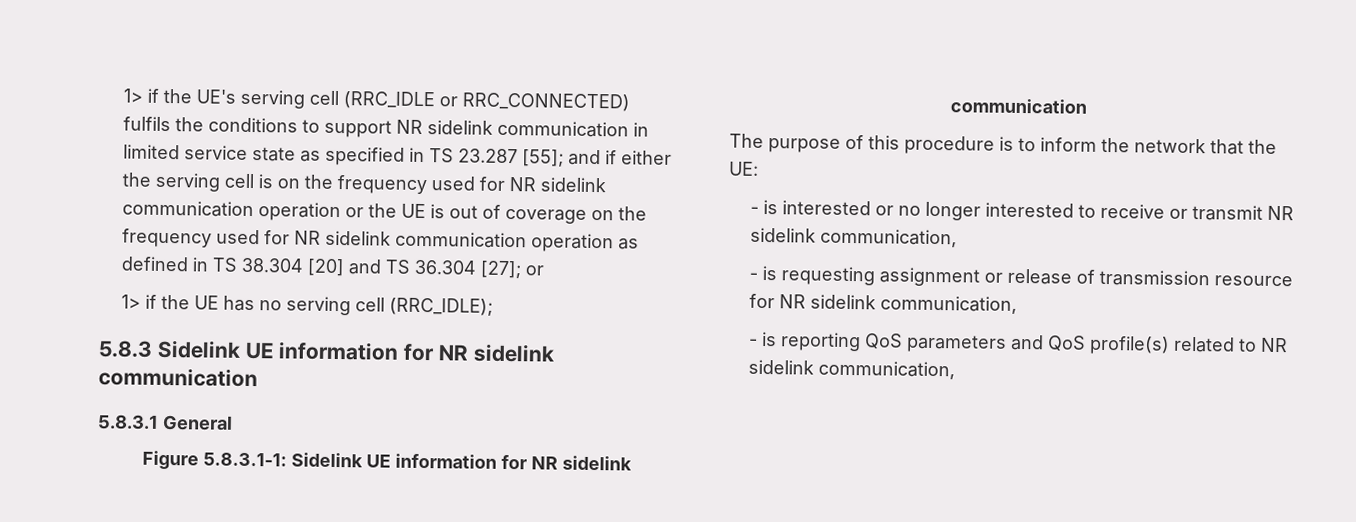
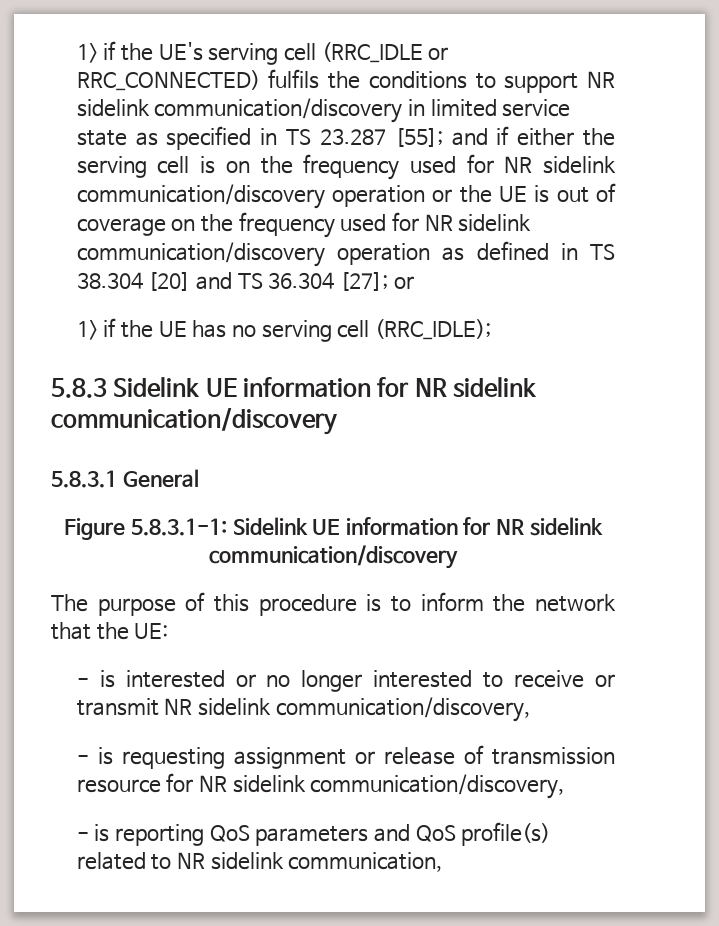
- 1> if the UE's serving cell (RRC_IDLE or RRC_CONNECTED) fulfils the conditions to support NR sidelink communication in limited service state as specified in TS 23.287 [55];
+ 1> if the UE's serving cell (RRC_IDLE or RRC_CONNECTED) fulfils the conditions to support NR sidelink communication/discovery in limited service state as specified in TS 23.287 [55];
- and if either the serving cell is on the frequency used for NR sidelink communication operation or the UE is out of coverage on the frequency used for NR sidelink communication operation as defined in TS 38.304 [20] and TS 36.304 [27];
+ and if either the serving cell is on the frequency used for NR sidelink communication/discovery operation or the UE is out of coverage on the frequency used for NR sidelink communication/discovery operation as defined in TS 38.304 [20] and TS 36.304 [27];
- 5.8.3 Sidelink UE information for NR sidelink communication
+ 5.8.3 Sidelink UE information for NR sidelink communication/discovery
- Figure 5.8.3.1-1: Sidelink UE information for NR sidelink communication
+ Figure 5.8.3.1-1: Sidelink UE information for NR sidelink communication/discovery
- - is interested or no longer interested to receive or transmit NR sidelink communication,
+ - is interested or no longer interested to receive or transmit NR sidelink communication/discovery,
- - is requesting assignment or release of transmission resource for NR sidelink communication,
+ - is requesting assignment or release of transmission resource for NR sidelink communication/discovery,

